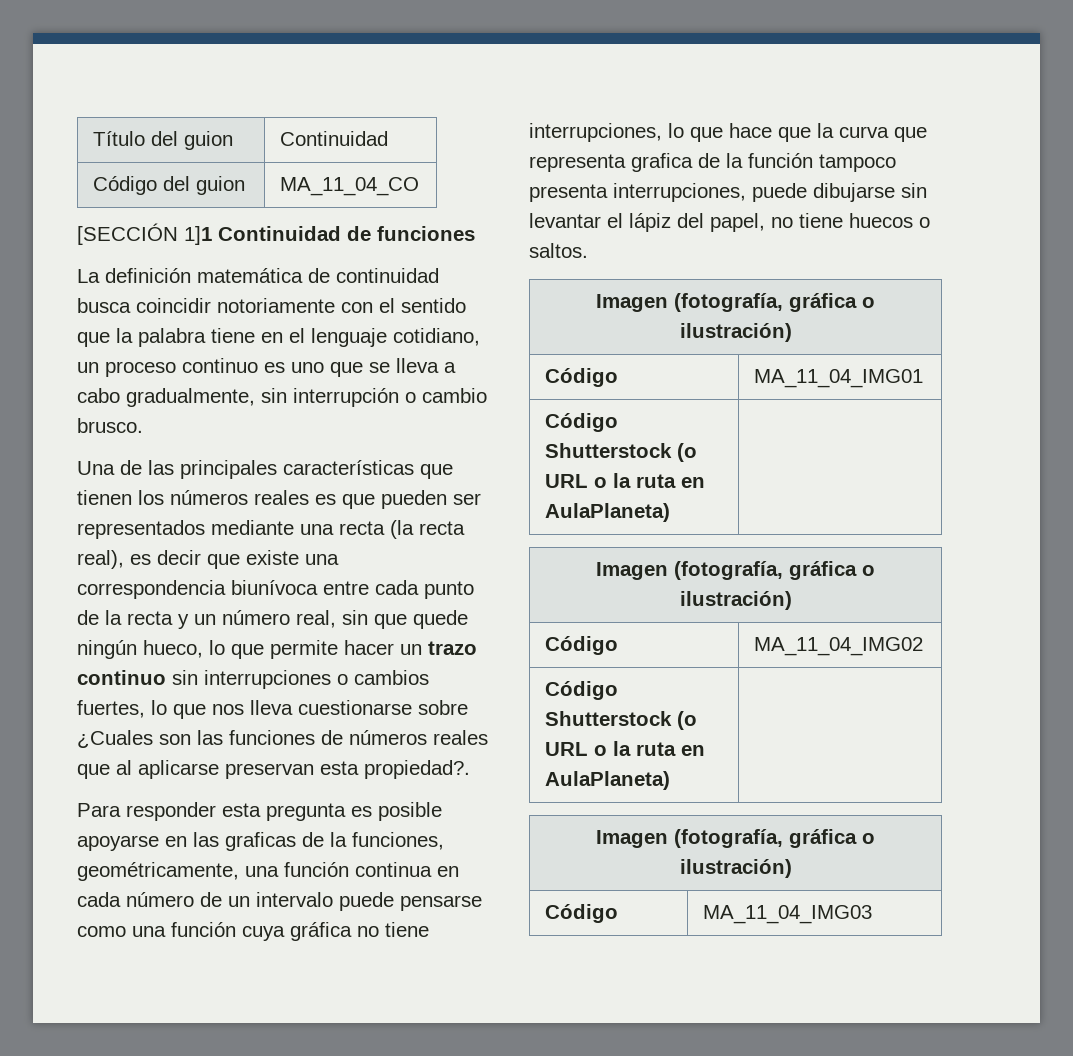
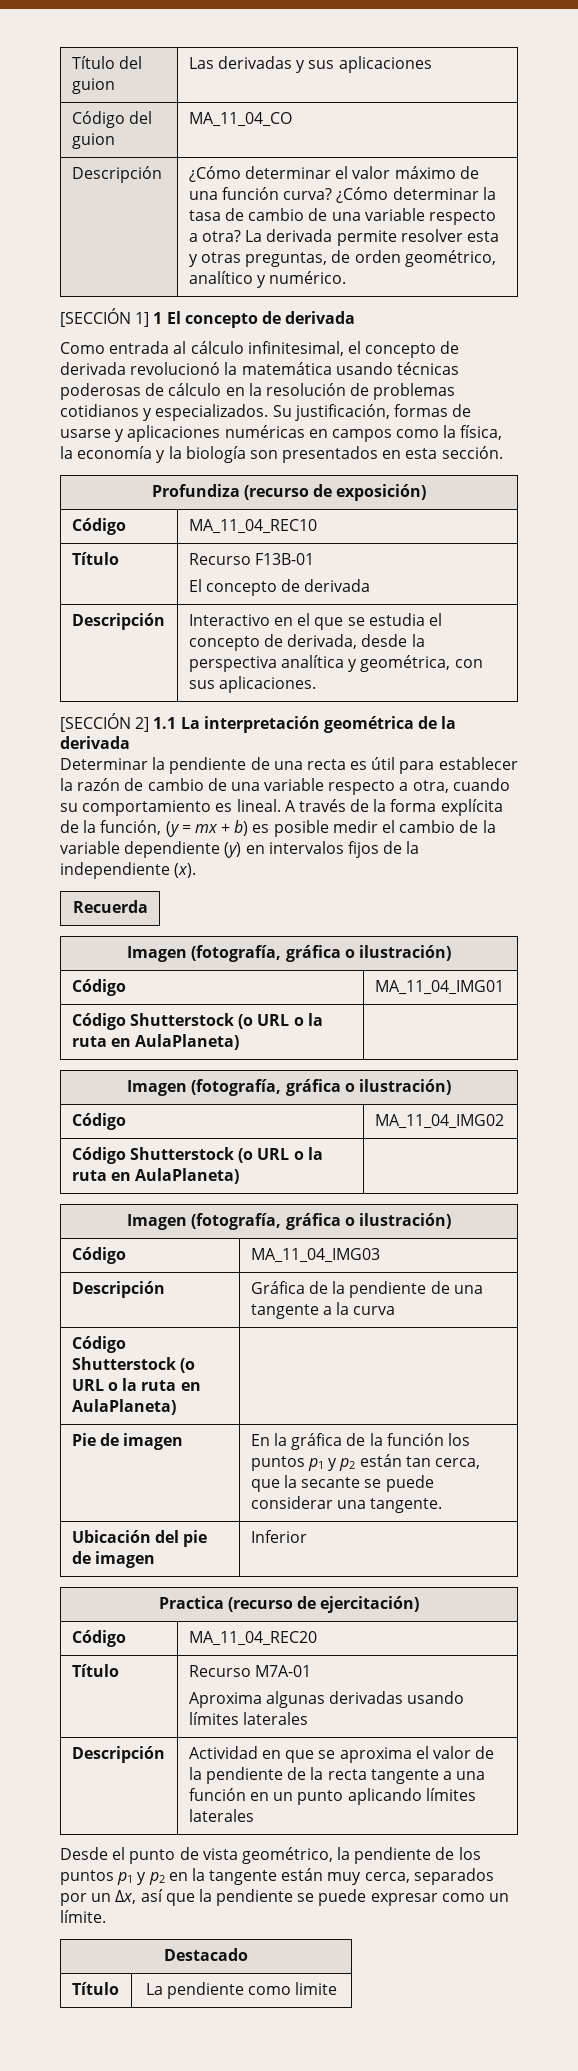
- Título del guion | Continuidad
+ Título del guion | Las derivadas y sus aplicaciones
- [SECCIÓN 1]1 Continuidad de funciones
- La definición matemática de continuidad busca coincidir notoriamente con el sentido que la palabra tiene en el lenguaje cotidiano, un proceso continuo es uno que se lleva a cabo gradualmente, sin interrupción o cambio brusco.
- Una de las principales características que tienen los números reales es que pueden ser representados mediante una recta (la recta real), es decir que existe una correspondencia biunívoca entre cada punto de la recta y un número real, sin que quede ningún hueco, lo que permite hacer un trazo continuo sin interrupciones o cambios fuertes, lo que nos lleva cuestionarse sobre ¿Cuales son las funciones de números reales que al aplicarse preservan esta propiedad?.
- Para responder esta pregunta es posible apoyarse en las graficas de la funciones, geométricamente, una función continua en cada número de un intervalo puede pensarse como una función cuya gráfica no tiene interrupciones, lo que hace que la curva que representa grafica de la función tampoco presenta interrupciones, puede dibujarse sin levantar el lápiz del papel, no tiene huecos o saltos.
+ Descripción | ¿Cómo determinar el valor máximo de una función curva? ¿Cómo determinar la tasa de cambio de una variable respecto a otra? La derivada permite resolver esta y otras preguntas, de orden geométrico, analítico y numérico.
+ [SECCIÓN 1] 1 El concepto de derivada
+ Como entrada al cálculo infinitesimal, el concepto de derivada revolucionó la matemática usando técnicas poderosas de cálculo en la resolución de problemas cotidianos y especializados. Su justificación, formas de usarse y aplicaciones numéricas en campos como la física, la economía y la biología son presentados en esta sección.
+ Profundiza (recurso de exposición)
+ Código | MA_11_04_REC10
+ Título | Recurso F13B-01
+ El concepto de derivada
+ Descripción | Interactivo en el que se estudia el concepto de derivada, desde la perspectiva analítica y geométrica, con sus aplicaciones.
+ [SECCIÓN 2] 1.1 La interpretación geométrica de la derivada
+ Determinar la pendiente de una recta es útil para establecer la razón de cambio de una variable respecto a otra, cuando su comportamiento es lineal. A través de la forma explícita de la función, (y = mx + b) es posible medir el cambio de la variable dependiente (y) en intervalos fijos de la independiente (x).
+ Recuerda
+ Descripción | Gráfica de la pendiente de una tangente a la curva
+ Código Shutterstock (o URL o la ruta en AulaPlaneta) |
+ Pie de imagen | En la gráfica de la función los puntos p1 y p2 están tan cerca, que la secante se puede considerar una tangente.
+ Ubicación del pie de imagen | Inferior
+ Practica (recurso de ejercitación)
+ Código | MA_11_04_REC20
+ Título | Recurso M7A-01
+ Aproxima algunas derivadas usando límites laterales
+ Descripción | Actividad en que se aproxima el valor de la pendiente de la recta tangente a una función en un punto aplicando límites laterales
+ Desde el punto de vista geométrico, la pendiente de los puntos p1 y p2 en la tangente están muy cerca, separados por un Δx, así que la pendiente se puede expresar como un límite.
+ Destacado
+ Título | La pendiente como limite

